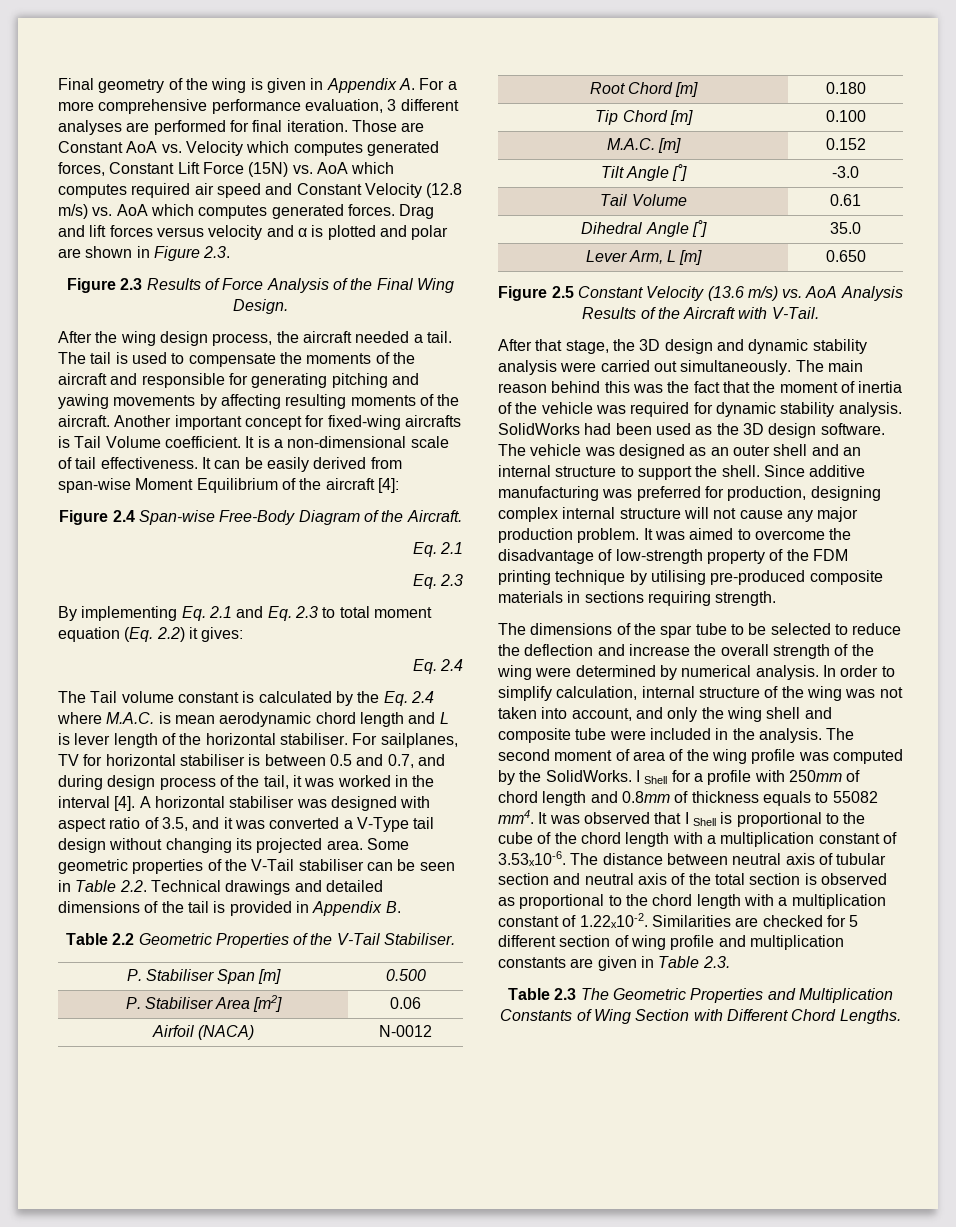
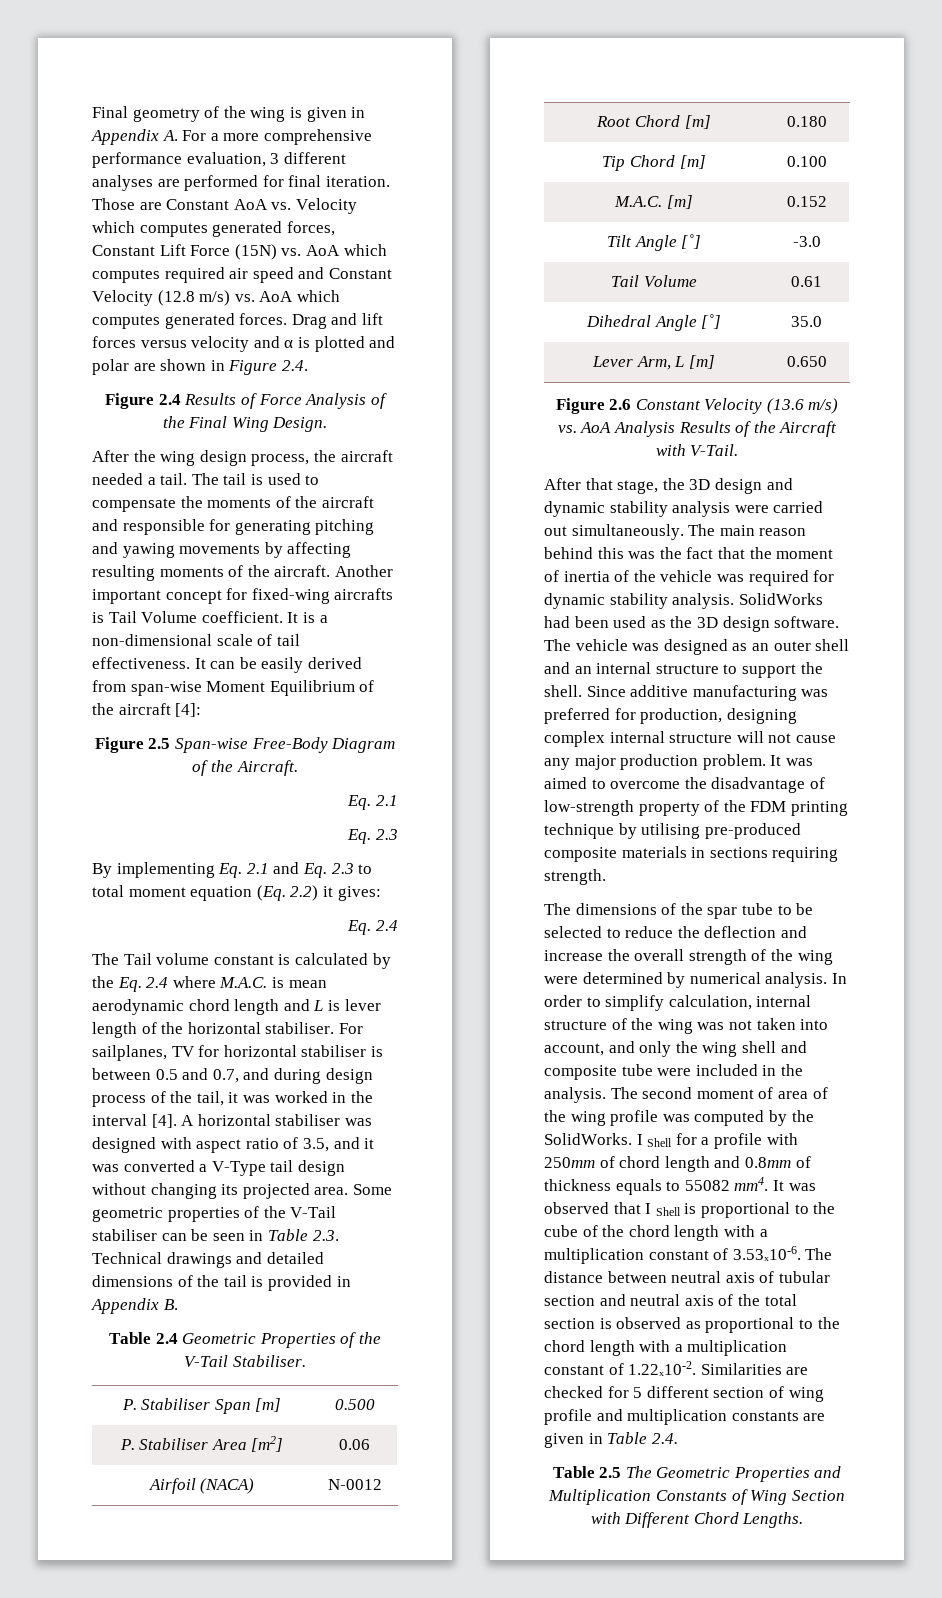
- Drag and lift forces versus velocity and α is plotted and polar are shown in Figure 2.3.
- Figure 2.3 Results of Force Analysis of the Final Wing Design.
+ Drag and lift forces versus velocity and α is plotted and polar are shown in Figure 2.4.
+ Figure 2.4 Results of Force Analysis of the Final Wing Design.
- Figure 2.4 Span-wise Free-Body Diagram of the Aircraft.
+ Figure 2.5 Span-wise Free-Body Diagram of the Aircraft.
- Some geometric properties of the V-Tail stabiliser can be seen in Table 2.2. Technical drawings and detailed dimensions of the tail is provided in Appendix B.
+ Some geometric properties of the V-Tail stabiliser can be seen in Table 2.3. Technical drawings and detailed dimensions of the tail is provided in Appendix B.
- Table 2.2 Geometric Properties of the V-Tail Stabiliser.
+ Table 2.4 Geometric Properties of the V-Tail Stabiliser.
- Figure 2.5 Constant Velocity (13.6 m/s) vs. AoA Analysis Results of the Aircraft with V-Tail.
+ Figure 2.6 Constant Velocity (13.6 m/s) vs. AoA Analysis Results of the Aircraft with V-Tail.
- It was observed that I Shell is proportional to the cube of the chord length with a multiplication constant of 3.53ₓ10-6. The distance between neutral axis of tubular section and neutral axis of the total section is observed as proportional to the chord length with a multiplication constant of 1.22ₓ10-2. Similarities are checked for 5 different section of wing profile and multiplication constants are given in Table 2.3.
- Table 2.3 The Geometric Properties and Multiplication Constants of Wing Section with Different Chord Lengths.
+ It was observed that I Shell is proportional to the cube of the chord length with a multiplication constant of 3.53ₓ10-6. The distance between neutral axis of tubular section and neutral axis of the total section is observed as proportional to the chord length with a multiplication constant of 1.22ₓ10-2. Similarities are checked for 5 different section of wing profile and multiplication constants are given in Table 2.4.
+ Table 2.5 The Geometric Properties and Multiplication Constants of Wing Section with Different Chord Lengths.

